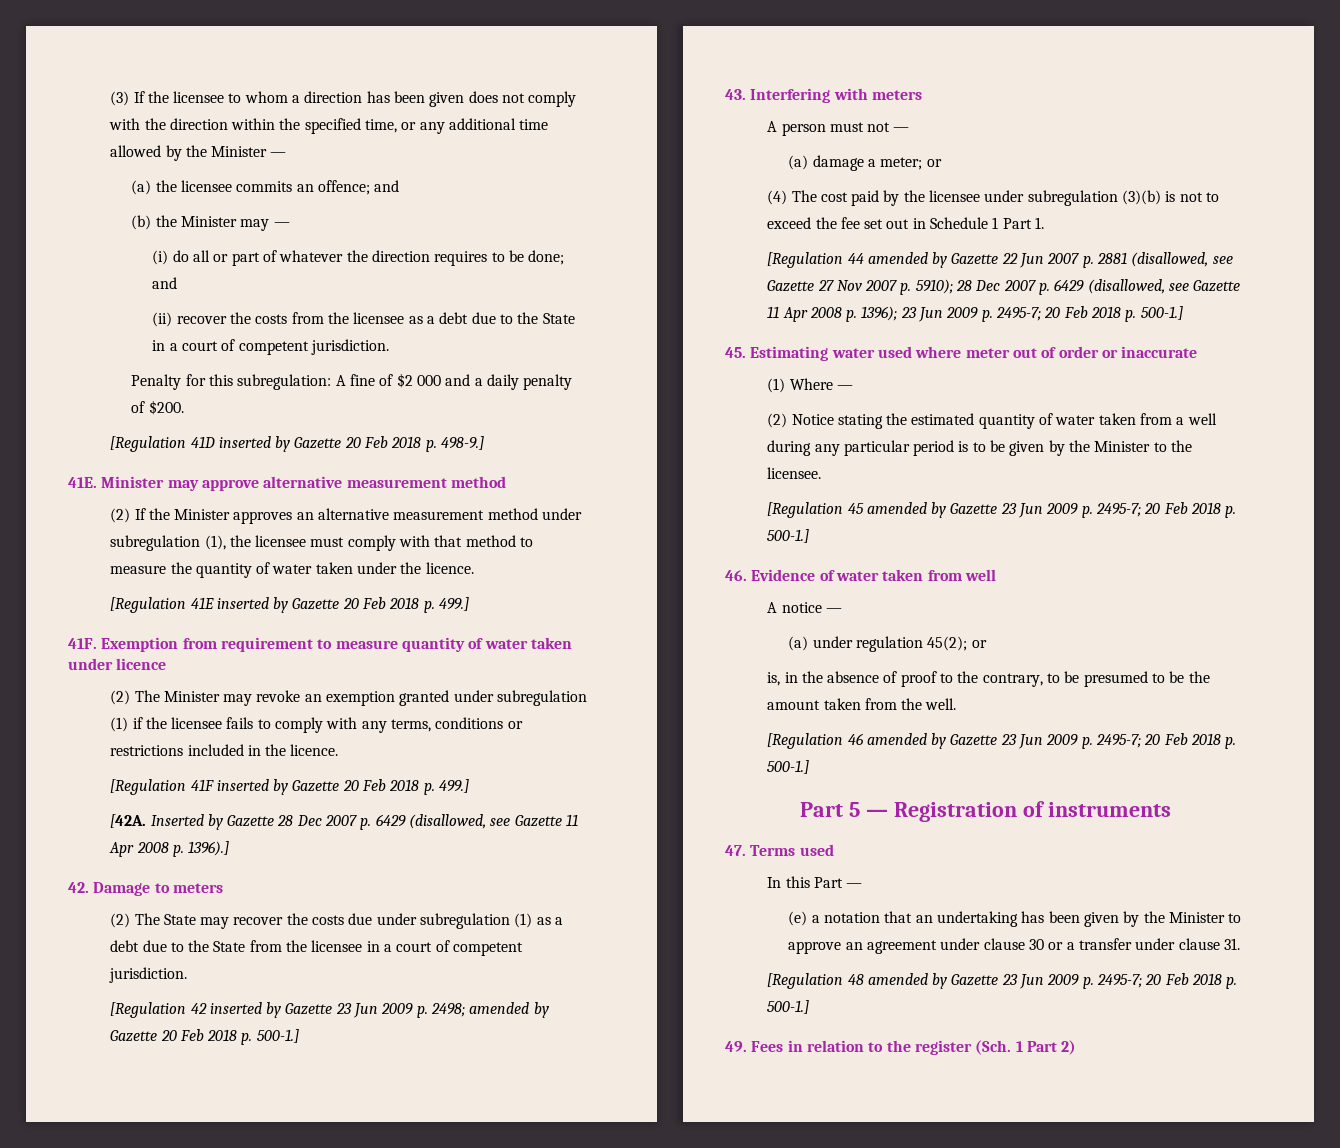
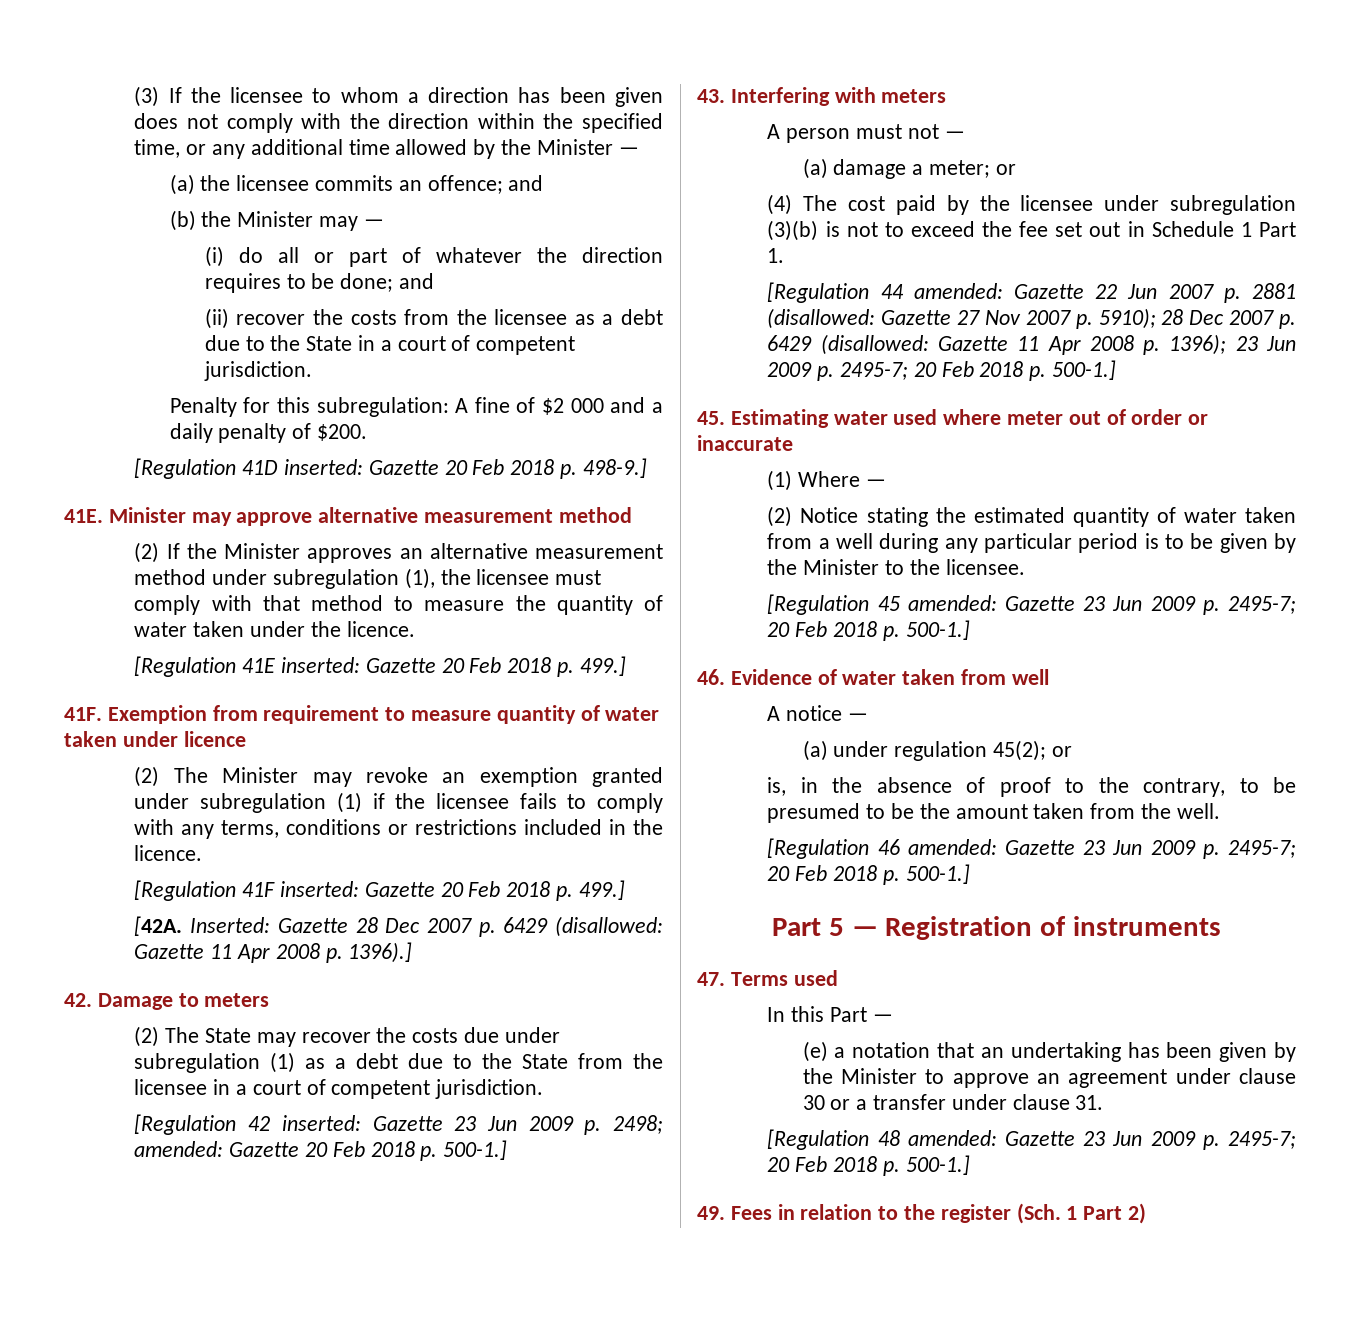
- [Regulation 41D inserted by Gazette 20 Feb 2018 p. 498-9.]
+ [Regulation 41D inserted: Gazette 20 Feb 2018 p. 498-9.]
- [Regulation 41E inserted by Gazette 20 Feb 2018 p. 499.]
+ [Regulation 41E inserted: Gazette 20 Feb 2018 p. 499.]
- [Regulation 41F inserted by Gazette 20 Feb 2018 p. 499.]
+ [Regulation 41F inserted: Gazette 20 Feb 2018 p. 499.]
- Inserted by Gazette 28 Dec 2007 p. 6429 (disallowed, see Gazette 11 Apr 2008 p. 1396).]
+ Inserted: Gazette 28 Dec 2007 p. 6429 (disallowed: Gazette 11 Apr 2008 p. 1396).]
- [Regulation 42 inserted by Gazette 23 Jun 2009 p. 2498; amended by Gazette 20 Feb 2018 p. 500-1.]
+ [Regulation 42 inserted: Gazette 23 Jun 2009 p. 2498; amended: Gazette 20 Feb 2018 p. 500-1.]
- [Regulation 44 amended by Gazette 22 Jun 2007 p. 2881 (disallowed, see Gazette 27 Nov 2007 p. 5910); 28 Dec 2007 p. 6429 (disallowed, see Gazette 11 Apr 2008 p. 1396); 23 Jun 2009 p. 2495-7; 20 Feb 2018 p. 500-1.]
+ [Regulation 44 amended: Gazette 22 Jun 2007 p. 2881 (disallowed: Gazette 27 Nov 2007 p. 5910); 28 Dec 2007 p. 6429 (disallowed: Gazette 11 Apr 2008 p. 1396); 23 Jun 2009 p. 2495-7; 20 Feb 2018 p. 500-1.]
- [Regulation 45 amended by Gazette 23 Jun 2009 p. 2495-7; 20 Feb 2018 p. 500-1.]
+ [Regulation 45 amended: Gazette 23 Jun 2009 p. 2495-7; 20 Feb 2018 p. 500-1.]
- [Regulation 46 amended by Gazette 23 Jun 2009 p. 2495-7; 20 Feb 2018 p. 500-1.]
+ [Regulation 46 amended: Gazette 23 Jun 2009 p. 2495-7; 20 Feb 2018 p. 500-1.]
- [Regulation 48 amended by Gazette 23 Jun 2009 p. 2495-7; 20 Feb 2018 p. 500-1.]
+ [Regulation 48 amended: Gazette 23 Jun 2009 p. 2495-7; 20 Feb 2018 p. 500-1.]

